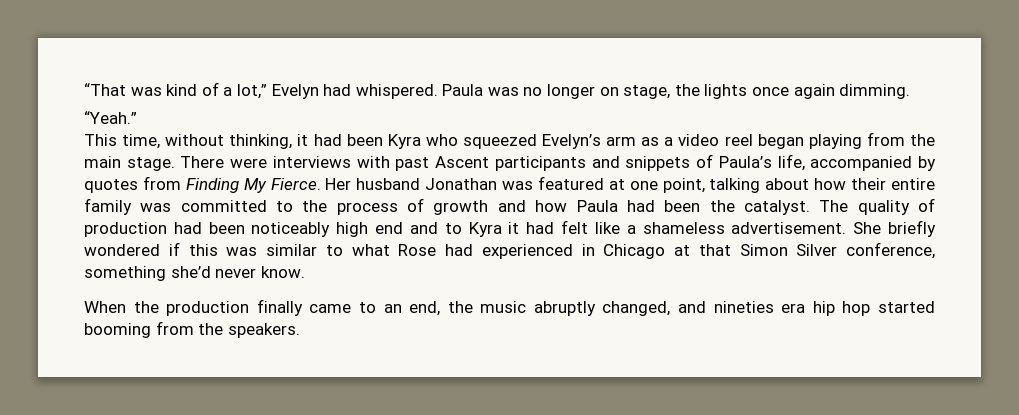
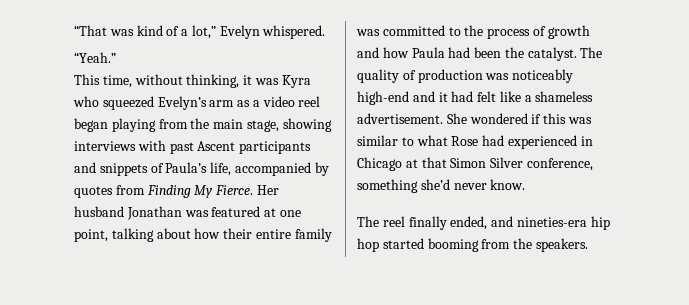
- “That was kind of a lot,” Evelyn had whispered. Paula was no longer on stage, the lights once again dimming.
+ “That was kind of a lot,” Evelyn whispered.
- This time, without thinking, it had been Kyra who squeezed Evelyn’s arm as a video reel began playing from the main stage. There were interviews with past Ascent participants and snippets of Paula’s life, accompanied by quotes from Finding My Fierce.
+ This time, without thinking, it was Kyra who squeezed Evelyn’s arm as a video reel began playing from the main stage, showing interviews with past Ascent participants and snippets of Paula’s life, accompanied by quotes from Finding My Fierce.
- The quality of production had been noticeably high end and to Kyra it had felt like a shameless advertisement.
+ The quality of production was noticeably high-end and it had felt like a shameless advertisement.
- She briefly wondered if this was similar to what Rose had experienced in Chicago at that Simon Silver conference, something she’d never know.
+ She wondered if this was similar to what Rose had experienced in Chicago at that Simon Silver conference, something she’d never know.
- When the production finally came to an end, the music abruptly changed, and nineties era hip hop started booming from the speakers.
+ The reel finally ended, and nineties-era hip hop started booming from the speakers.

